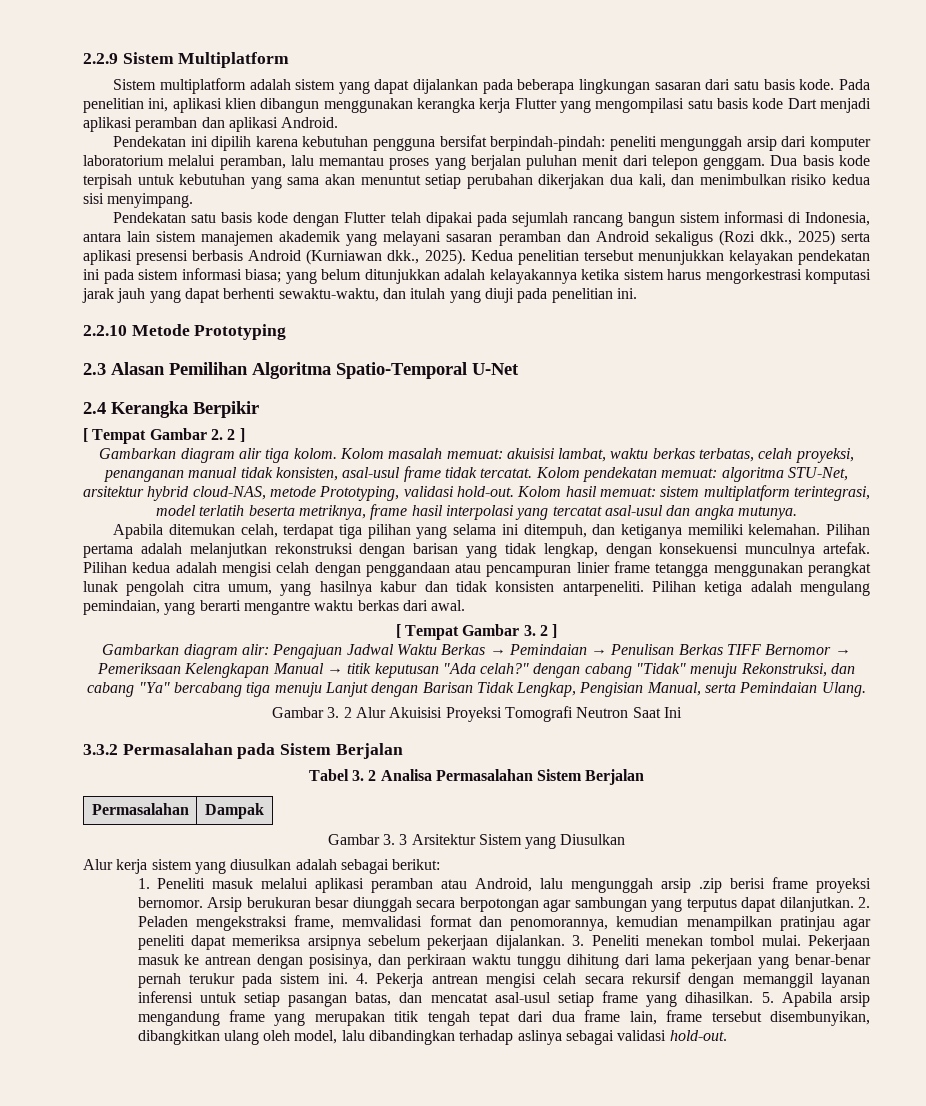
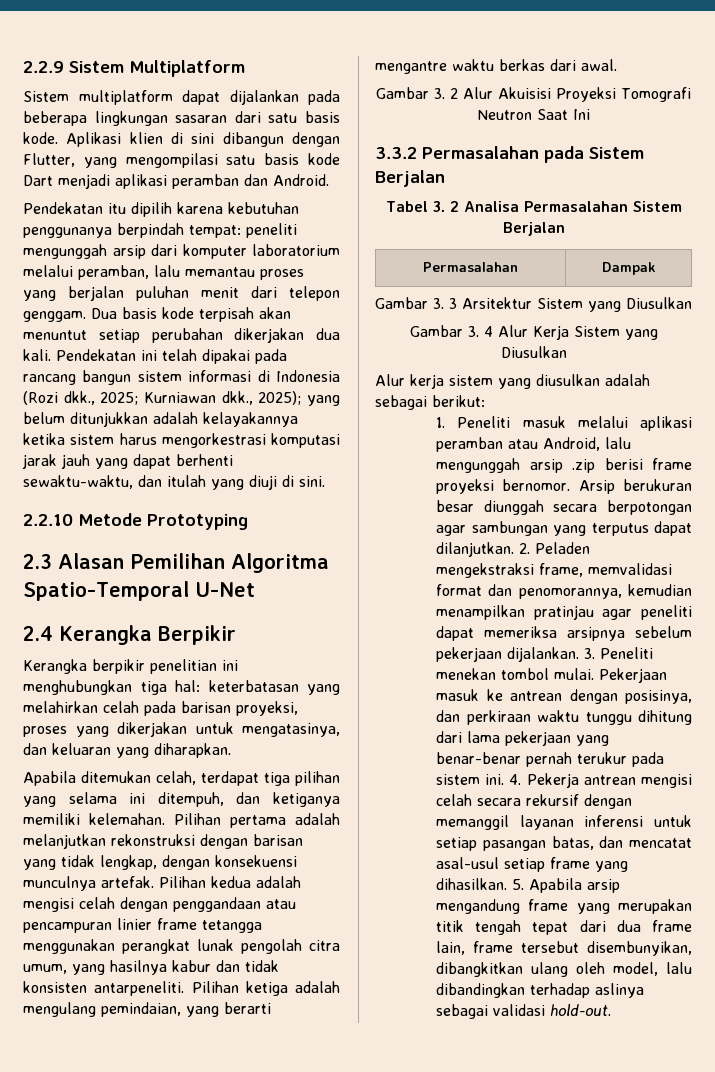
- Sistem multiplatform adalah sistem yang dapat dijalankan pada beberapa lingkungan sasaran dari satu basis kode.
+ Sistem multiplatform dapat dijalankan pada beberapa lingkungan sasaran dari satu basis kode.
- Pada penelitian ini, aplikasi klien dibangun menggunakan kerangka kerja Flutter yang mengompilasi satu basis kode Dart menjadi aplikasi peramban dan aplikasi Android.
+ Aplikasi klien di sini dibangun dengan Flutter, yang mengompilasi satu basis kode Dart menjadi aplikasi peramban dan Android.
- Pendekatan ini dipilih karena kebutuhan pengguna bersifat berpindah-pindah: peneliti mengunggah arsip dari komputer laboratorium melalui peramban, lalu memantau proses yang berjalan puluhan menit dari telepon genggam.
+ Pendekatan itu dipilih karena kebutuhan penggunanya berpindah tempat: peneliti mengunggah arsip dari komputer laboratorium melalui peramban, lalu memantau proses yang berjalan puluhan menit dari telepon genggam.
- Dua basis kode terpisah untuk kebutuhan yang sama akan menuntut setiap perubahan dikerjakan dua kali, dan menimbulkan risiko kedua sisi menyimpang.
- Pendekatan satu basis kode dengan Flutter telah dipakai pada sejumlah rancang bangun sistem informasi di Indonesia, antara lain sistem manajemen akademik yang melayani sasaran peramban dan Android sekaligus (Rozi dkk., 2025) serta aplikasi presensi berbasis Android (Kurniawan dkk., 2025). Kedua penelitian tersebut menunjukkan kelayakan pendekatan ini pada sistem informasi biasa; yang belum ditunjukkan adalah kelayakannya ketika sistem harus mengorkestrasi komputasi jarak jauh yang dapat berhenti sewaktu-waktu, dan itulah yang diuji pada penelitian ini.
+ Dua basis kode terpisah akan menuntut setiap perubahan dikerjakan dua kali. Pendekatan ini telah dipakai pada rancang bangun sistem informasi di Indonesia (Rozi dkk., 2025; Kurniawan dkk., 2025); yang belum ditunjukkan adalah kelayakannya ketika sistem harus mengorkestrasi komputasi jarak jauh yang dapat berhenti sewaktu-waktu, dan itulah yang diuji di sini.
- [ Tempat Gambar 2. 2 ]
- Gambarkan diagram alir tiga kolom. Kolom masalah memuat: akuisisi lambat, waktu berkas terbatas, celah proyeksi, penanganan manual tidak konsisten, asal-usul frame tidak tercatat. Kolom pendekatan memuat: algoritma STU-Net, arsitektur hybrid cloud-NAS, metode Prototyping, validasi hold-out. Kolom hasil memuat: sistem multiplatform terintegrasi, model terlatih beserta metriknya, frame hasil interpolasi yang tercatat asal-usul dan angka mutunya.
+ Kerangka berpikir penelitian ini menghubungkan tiga hal: keterbatasan yang melahirkan celah pada barisan proyeksi, proses yang dikerjakan untuk mengatasinya, dan keluaran yang diharapkan.
- [ Tempat Gambar 3. 2 ]
- Gambarkan diagram alir: Pengajuan Jadwal Waktu Berkas → Pemindaian → Penulisan Berkas TIFF Bernomor → Pemeriksaan Kelengkapan Manual → titik keputusan "Ada celah?" dengan cabang "Tidak" menuju Rekonstruksi, dan cabang "Ya" bercabang tiga menuju Lanjut dengan Barisan Tidak Lengkap, Pengisian Manual, serta Pemindaian Ulang.
+ Gambar 3. 4 Alur Kerja Sistem yang Diusulkan

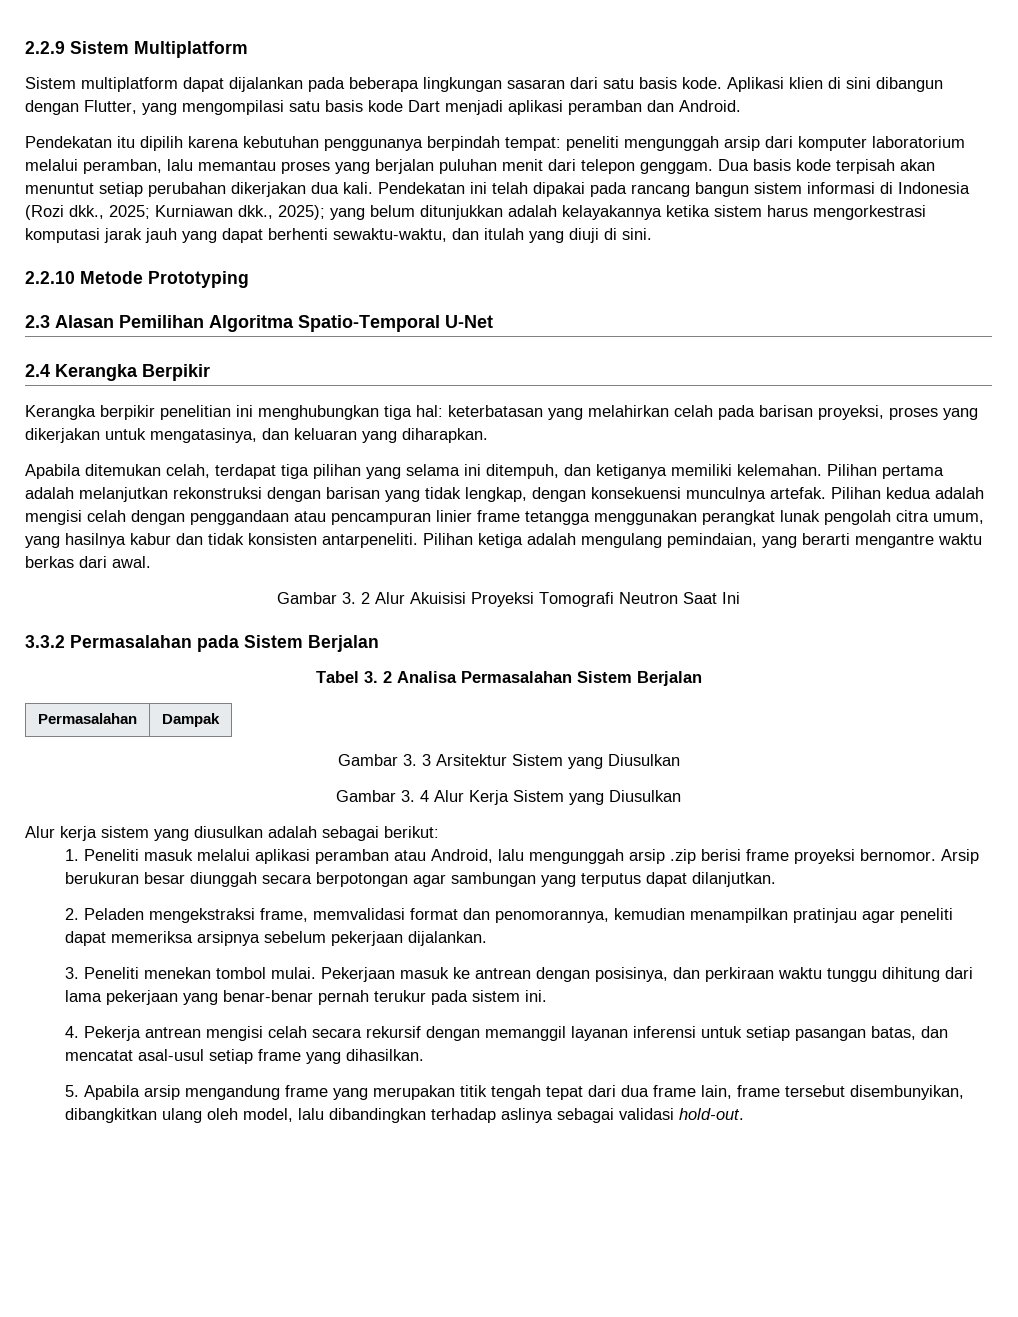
- Arsip berukuran besar diunggah secara berpotongan agar sambungan yang terputus dapat dilanjutkan. 2. Peladen mengekstraksi frame, memvalidasi format dan penomorannya, kemudian menampilkan pratinjau agar peneliti dapat memeriksa arsipnya sebelum pekerjaan dijalankan. 3. Peneliti menekan tombol mulai.
+ Arsip berukuran besar diunggah secara berpotongan agar sambungan yang terputus dapat dilanjutkan.
+ 2. Peladen mengekstraksi frame, memvalidasi format dan penomorannya, kemudian menampilkan pratinjau agar peneliti dapat memeriksa arsipnya sebelum pekerjaan dijalankan.
+ 3. Peneliti menekan tombol mulai.
- Pekerjaan masuk ke antrean dengan posisinya, dan perkiraan waktu tunggu dihitung dari lama pekerjaan yang benar-benar pernah terukur pada sistem ini. 4. Pekerja antrean mengisi celah secara rekursif dengan memanggil layanan inferensi untuk setiap pasangan batas, dan mencatat asal-usul setiap frame yang dihasilkan. 5. Apabila arsip mengandung frame yang merupakan titik tengah tepat dari dua frame lain, frame tersebut disembunyikan, dibangkitkan ulang oleh model, lalu dibandingkan terhadap aslinya sebagai validasi hold-out.
+ Pekerjaan masuk ke antrean dengan posisinya, dan perkiraan waktu tunggu dihitung dari lama pekerjaan yang benar-benar pernah terukur pada sistem ini.
+ 4. Pekerja antrean mengisi celah secara rekursif dengan memanggil layanan inferensi untuk setiap pasangan batas, dan mencatat asal-usul setiap frame yang dihasilkan.
+ 5. Apabila arsip mengandung frame yang merupakan titik tengah tepat dari dua frame lain, frame tersebut disembunyikan, dibangkitkan ulang oleh model, lalu dibandingkan terhadap aslinya sebagai validasi hold-out.

